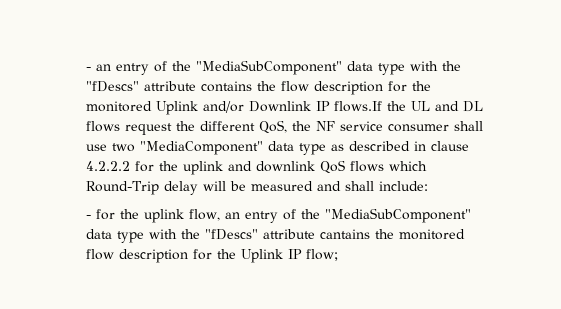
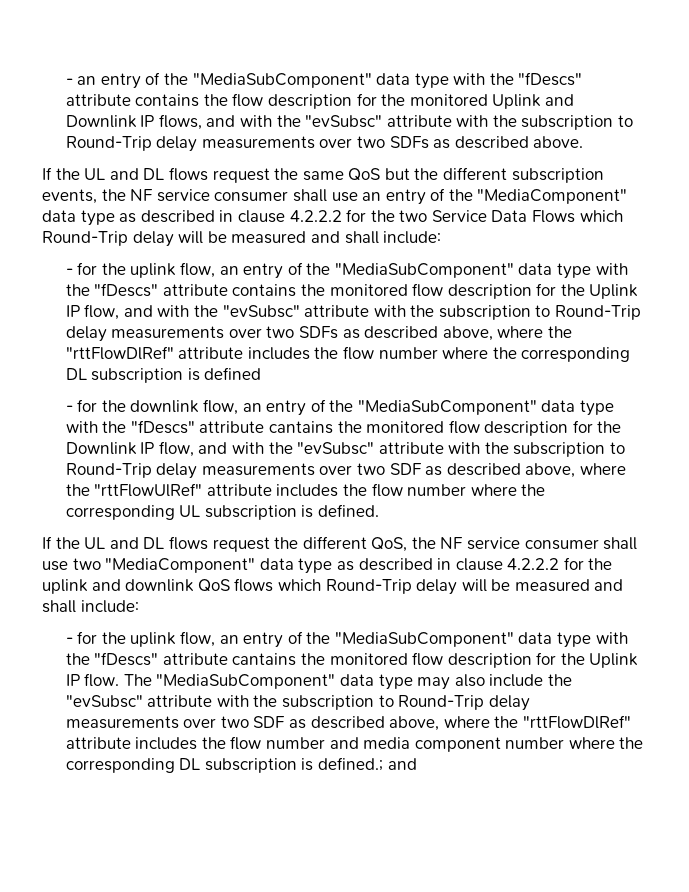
- - an entry of the "MediaSubComponent" data type with the "fDescs" attribute contains the flow description for the monitored Uplink and/or Downlink IP flows.If the UL and DL flows request the different QoS, the NF service consumer shall use two "MediaComponent" data type as described in clause 4.2.2.2 for the uplink and downlink QoS flows which Round-Trip delay will be measured and shall include:
+ - an entry of the "MediaSubComponent" data type with the "fDescs" attribute contains the flow description for the monitored Uplink and Downlink IP flows, and with the "evSubsc" attribute with the subscription to Round-Trip delay measurements over two SDFs as described above.
+ If the UL and DL flows request the same QoS but the different subscription events, the NF service consumer shall use an entry of the "MediaComponent" data type as described in clause 4.2.2.2 for the two Service Data Flows which Round-Trip delay will be measured and shall include:
+ - for the uplink flow, an entry of the "MediaSubComponent" data type with the "fDescs" attribute contains the monitored flow description for the Uplink IP flow, and with the "evSubsc" attribute with the subscription to Round-Trip delay measurements over two SDFs as described above, where the "rttFlowDlRef" attribute includes the flow number where the corresponding DL subscription is defined
+ - for the downlink flow, an entry of the "MediaSubComponent" data type with the "fDescs" attribute cantains the monitored flow description for the Downlink IP flow, and with the "evSubsc" attribute with the subscription to Round-Trip delay measurements over two SDF as described above, where the "rttFlowUlRef" attribute includes the flow number where the corresponding UL subscription is defined.
+ If the UL and DL flows request the different QoS, the NF service consumer shall use two "MediaComponent" data type as described in clause 4.2.2.2 for the uplink and downlink QoS flows which Round-Trip delay will be measured and shall include:
- - for the uplink flow, an entry of the "MediaSubComponent" data type with the "fDescs" attribute cantains the monitored flow description for the Uplink IP flow;
+ - for the uplink flow, an entry of the "MediaSubComponent" data type with the "fDescs" attribute cantains the monitored flow description for the Uplink IP flow. The "MediaSubComponent" data type may also include the "evSubsc" attribute with the subscription to Round-Trip delay measurements over two SDF as described above, where the "rttFlowDlRef" attribute includes the flow number and media component number where the corresponding DL subscription is defined.; and

